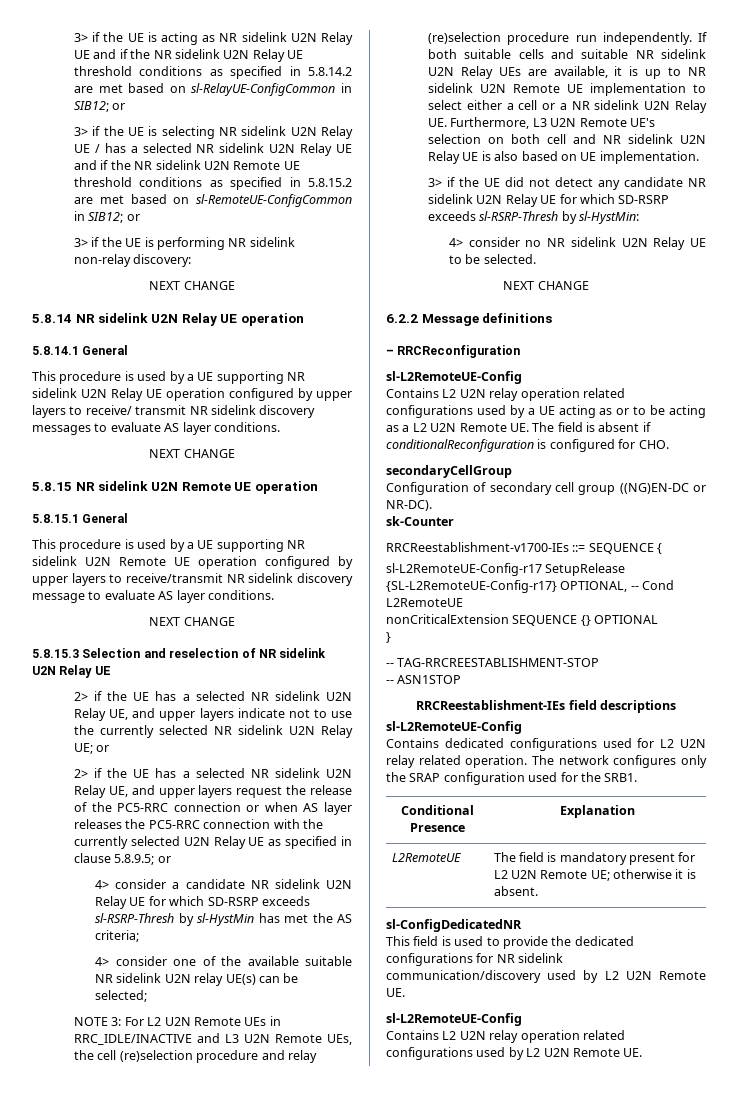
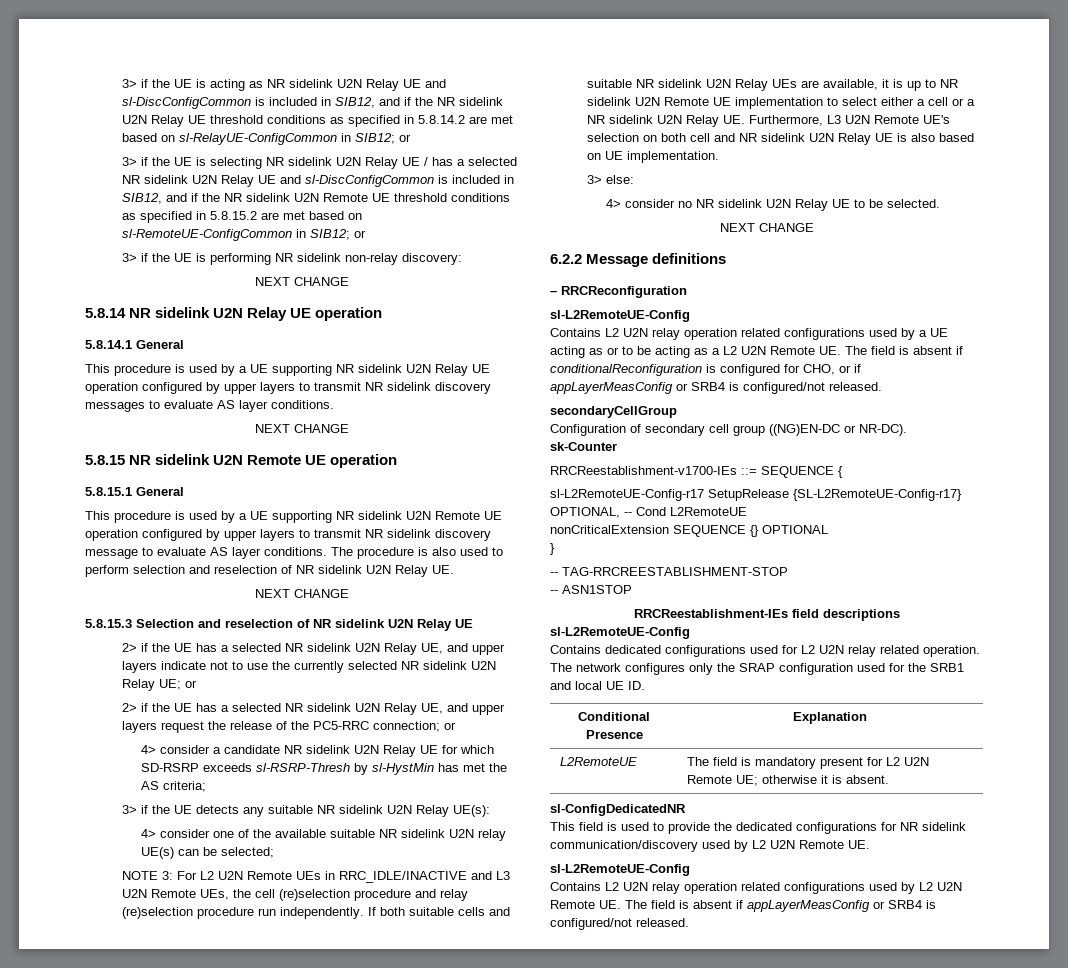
- 3> if the UE is acting as NR sidelink U2N Relay UE and if the NR sidelink U2N Relay UE threshold conditions as specified in 5.8.14.2 are met based on sl-RelayUE-ConfigCommon in SIB12; or
+ 3> if the UE is acting as NR sidelink U2N Relay UE and sl-DiscConfigCommon is included in SIB12, and if the NR sidelink U2N Relay UE threshold conditions as specified in 5.8.14.2 are met based on sl-RelayUE-ConfigCommon in SIB12; or
- 3> if the UE is selecting NR sidelink U2N Relay UE / has a selected NR sidelink U2N Relay UE and if the NR sidelink U2N Remote UE threshold conditions as specified in 5.8.15.2 are met based on sl-RemoteUE-ConfigCommon in SIB12; or
+ 3> if the UE is selecting NR sidelink U2N Relay UE / has a selected NR sidelink U2N Relay UE and sl-DiscConfigCommon is included in SIB12, and if the NR sidelink U2N Remote UE threshold conditions as specified in 5.8.15.2 are met based on sl-RemoteUE-ConfigCommon in SIB12; or
- This procedure is used by a UE supporting NR sidelink U2N Relay UE operation configured by upper layers to receive/ transmit NR sidelink discovery messages to evaluate AS layer conditions.
+ This procedure is used by a UE supporting NR sidelink U2N Relay UE operation configured by upper layers to transmit NR sidelink discovery messages to evaluate AS layer conditions.
- This procedure is used by a UE supporting NR sidelink U2N Remote UE operation configured by upper layers to receive/transmit NR sidelink discovery message to evaluate AS layer conditions.
+ This procedure is used by a UE supporting NR sidelink U2N Remote UE operation configured by upper layers to transmit NR sidelink discovery message to evaluate AS layer conditions. The procedure is also used to perform selection and reselection of NR sidelink U2N Relay UE.
- 2> if the UE has a selected NR sidelink U2N Relay UE, and upper layers request the release of the PC5-RRC connection or when AS layer releases the PC5-RRC connection with the currently selected U2N Relay UE as specified in clause 5.8.9.5; or
+ 2> if the UE has a selected NR sidelink U2N Relay UE, and upper layers request the release of the PC5-RRC connection; or
+ 3> if the UE detects any suitable NR sidelink U2N Relay UE(s):
- 3> if the UE did not detect any candidate NR sidelink U2N Relay UE for which SD-RSRP exceeds sl-RSRP-Thresh by sl-HystMin:
+ 3> else:
- Contains L2 U2N relay operation related configurations used by a UE acting as or to be acting as a L2 U2N Remote UE. The field is absent if conditionalReconfiguration is configured for CHO.
+ Contains L2 U2N relay operation related configurations used by a UE acting as or to be acting as a L2 U2N Remote UE. The field is absent if conditionalReconfiguration is configured for CHO, or if appLayerMeasConfig or SRB4 is configured/not released.
- The network configures only the SRAP configuration used for the SRB1.
+ The network configures only the SRAP configuration used for the SRB1 and local UE ID.
- Contains L2 U2N relay operation related configurations used by L2 U2N Remote UE.
+ Contains L2 U2N relay operation related configurations used by L2 U2N Remote UE. The field is absent if appLayerMeasConfig or SRB4 is configured/not released.

